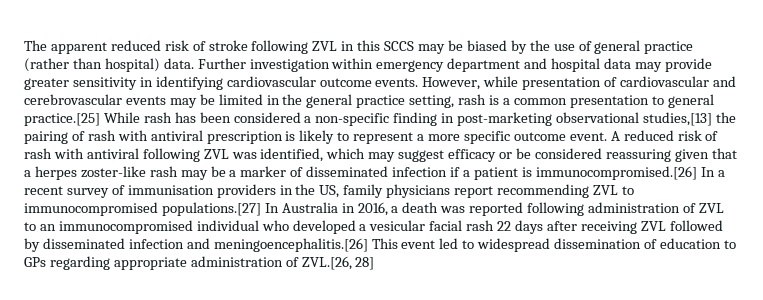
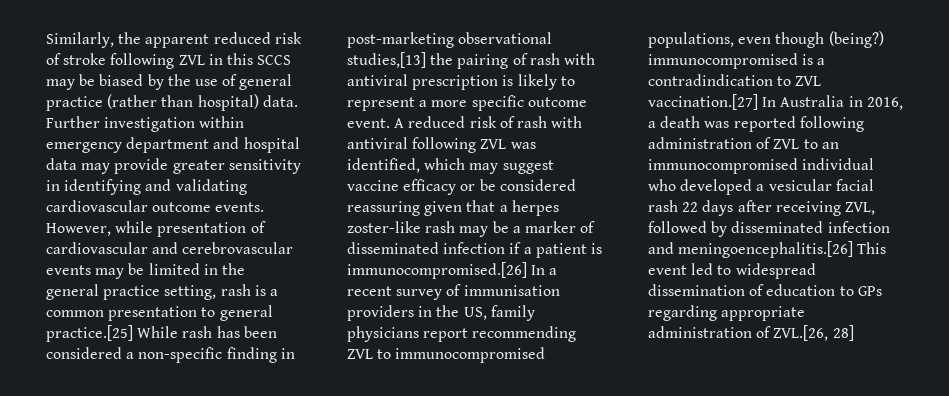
- The apparent reduced risk of stroke following ZVL in this SCCS may be biased by the use of general practice (rather than hospital) data.
+ Similarly, the apparent reduced risk of stroke following ZVL in this SCCS may be biased by the use of general practice (rather than hospital) data.
- Further investigation within emergency department and hospital data may provide greater sensitivity in identifying cardiovascular outcome events.
+ Further investigation within emergency department and hospital data may provide greater sensitivity in identifying and validating cardiovascular outcome events.
- A reduced risk of rash with antiviral following ZVL was identified, which may suggest efficacy or be considered reassuring given that a herpes zoster-like rash may be a marker of disseminated infection if a patient is immunocompromised.[26] In a recent survey of immunisation providers in the US, family physicians report recommending ZVL to immunocompromised populations.[27] In Australia in 2016, a death was reported following administration of ZVL to an immunocompromised individual who developed a vesicular facial rash 22 days after receiving ZVL followed by disseminated infection and meningoencephalitis.[26] This event led to widespread dissemination of education to GPs regarding appropriate administration of ZVL.[26, 28]
+ A reduced risk of rash with antiviral following ZVL was identified, which may suggest vaccine efficacy or be considered reassuring given that a herpes zoster-like rash may be a marker of disseminated infection if a patient is immunocompromised.[26] In a recent survey of immunisation providers in the US, family physicians report recommending ZVL to immunocompromised populations, even though (being?) immunocompromised is a contradindication to ZVL vaccination.[27] In Australia in 2016, a death was reported following administration of ZVL to an immunocompromised individual who developed a vesicular facial rash 22 days after receiving ZVL, followed by disseminated infection and meningoencephalitis.[26] This event led to widespread dissemination of education to GPs regarding appropriate administration of ZVL.[26, 28]

